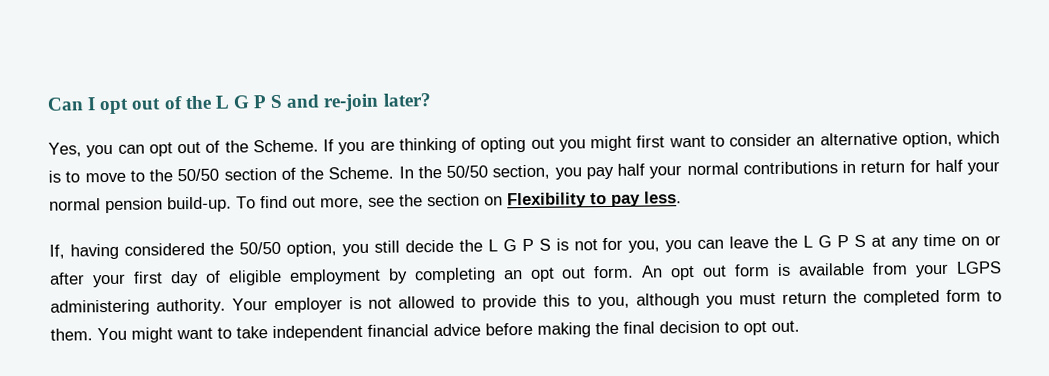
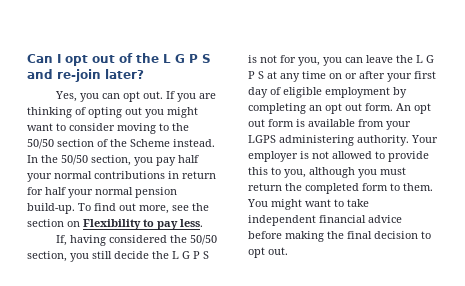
- Yes, you can opt out of the Scheme.
+ Yes, you can opt out.
- If you are thinking of opting out you might first want to consider an alternative option, which is to move to the 50/50 section of the Scheme.
+ If you are thinking of opting out you might want to consider moving to the 50/50 section of the Scheme instead.
- If, having considered the 50/50 option, you still decide the L G P S is not for you, you can leave the L G P S at any time on or after your first day of eligible employment by completing an opt out form.
+ If, having considered the 50/50 section, you still decide the L G P S is not for you, you can leave the L G P S at any time on or after your first day of eligible employment by completing an opt out form.

